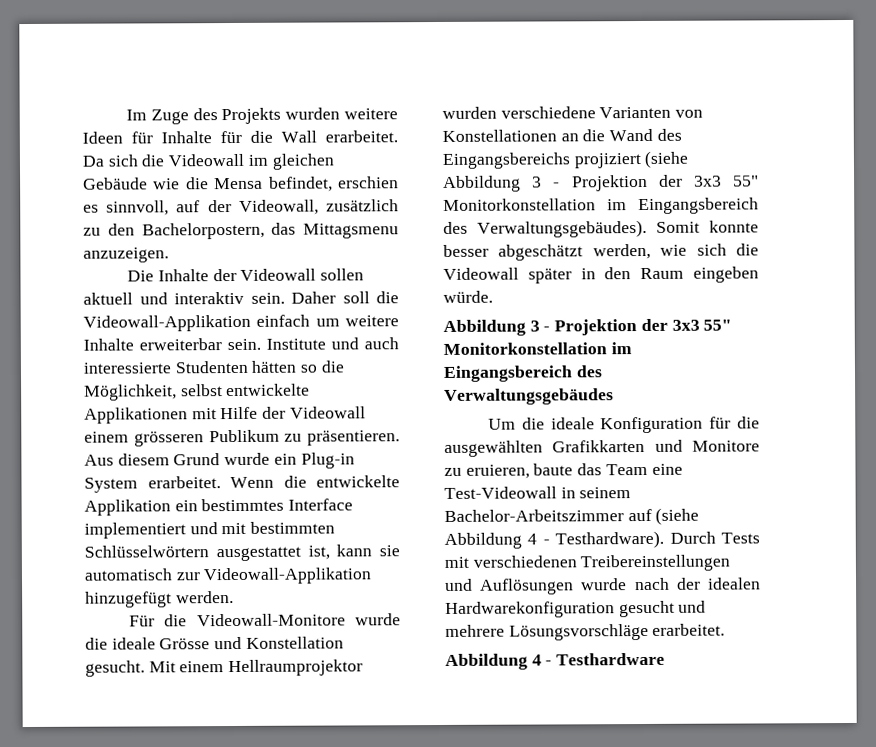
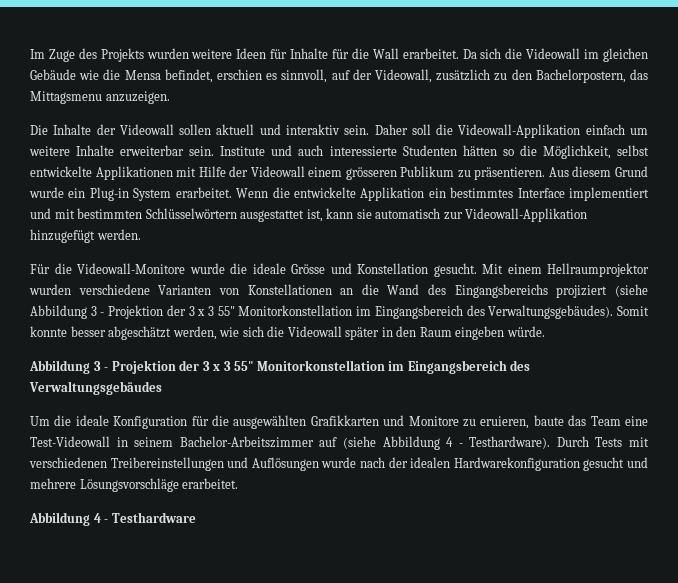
- Mit einem Hellraumprojektor wurden verschiedene Varianten von Konstellationen an die Wand des Eingangsbereichs projiziert (siehe Abbildung 3 - Projektion der 3x3 55" Monitorkonstellation im Eingangsbereich des Verwaltungsgebäudes).
+ Mit einem Hellraumprojektor wurden verschiedene Varianten von Konstellationen an die Wand des Eingangsbereichs projiziert (siehe Abbildung 3 - Projektion der 3 x 3 55" Monitorkonstellation im Eingangsbereich des Verwaltungsgebäudes).
- Abbildung 3 - Projektion der 3x3 55" Monitorkonstellation im Eingangsbereich des Verwaltungsgebäudes
+ Abbildung 3 - Projektion der 3 x 3 55" Monitorkonstellation im Eingangsbereich des Verwaltungsgebäudes

